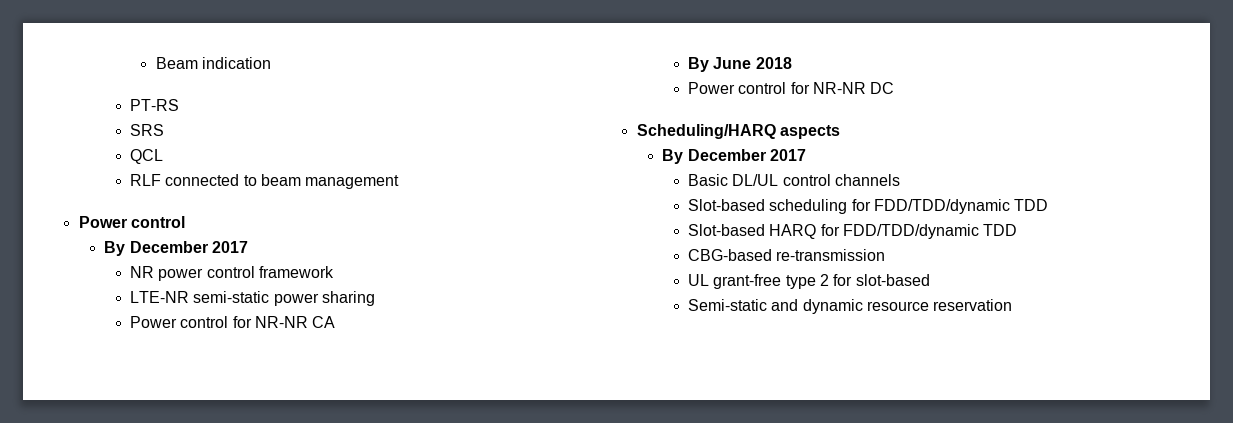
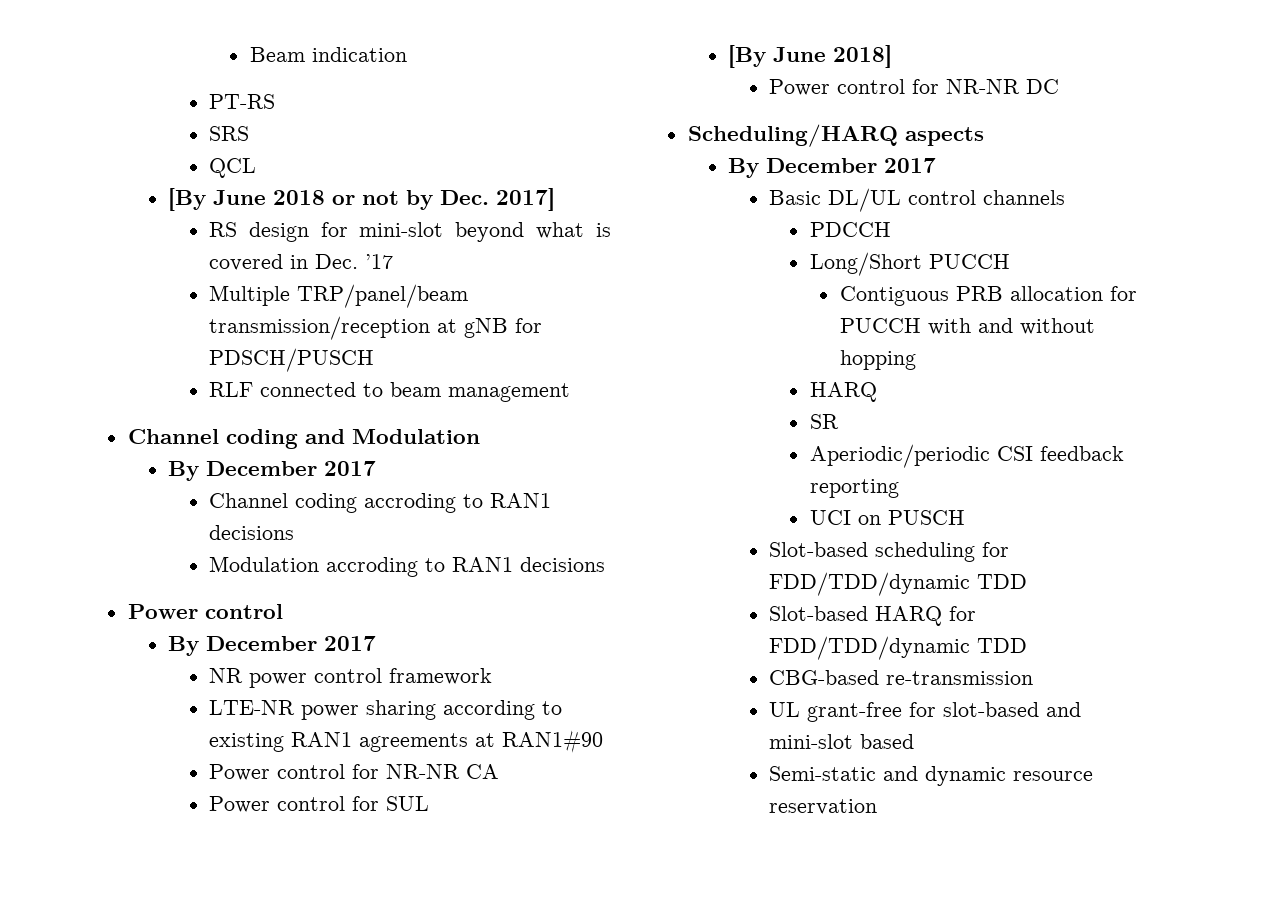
+ [By June 2018 or not by Dec. 2017]
+ RS design for mini-slot beyond what is covered in Dec. ’17
+ Multiple TRP/panel/beam transmission/reception at gNB for PDSCH/PUSCH
+ Channel coding and Modulation
+ By December 2017
+ Channel coding accroding to RAN1 decisions
+ Modulation accroding to RAN1 decisions
- LTE-NR semi-static power sharing
+ LTE-NR power sharing according to existing RAN1 agreements at RAN1#90
- By June 2018
+ Power control for SUL
+ [By June 2018]
+ PDCCH
+ Long/Short PUCCH
+ Contiguous PRB allocation for PUCCH with and without hopping
+ HARQ
+ SR
+ Aperiodic/periodic CSI feedback reporting
+ UCI on PUSCH
- UL grant-free type 2 for slot-based
+ UL grant-free for slot-based and mini-slot based

